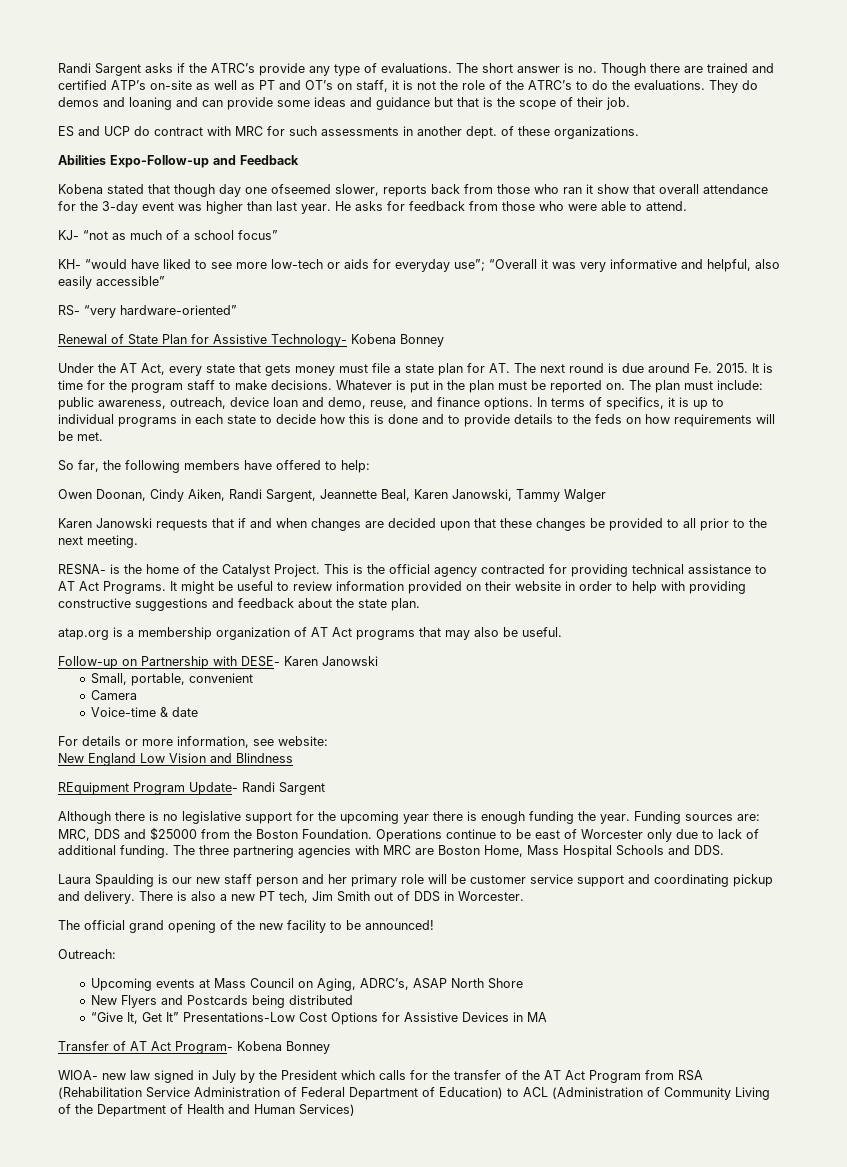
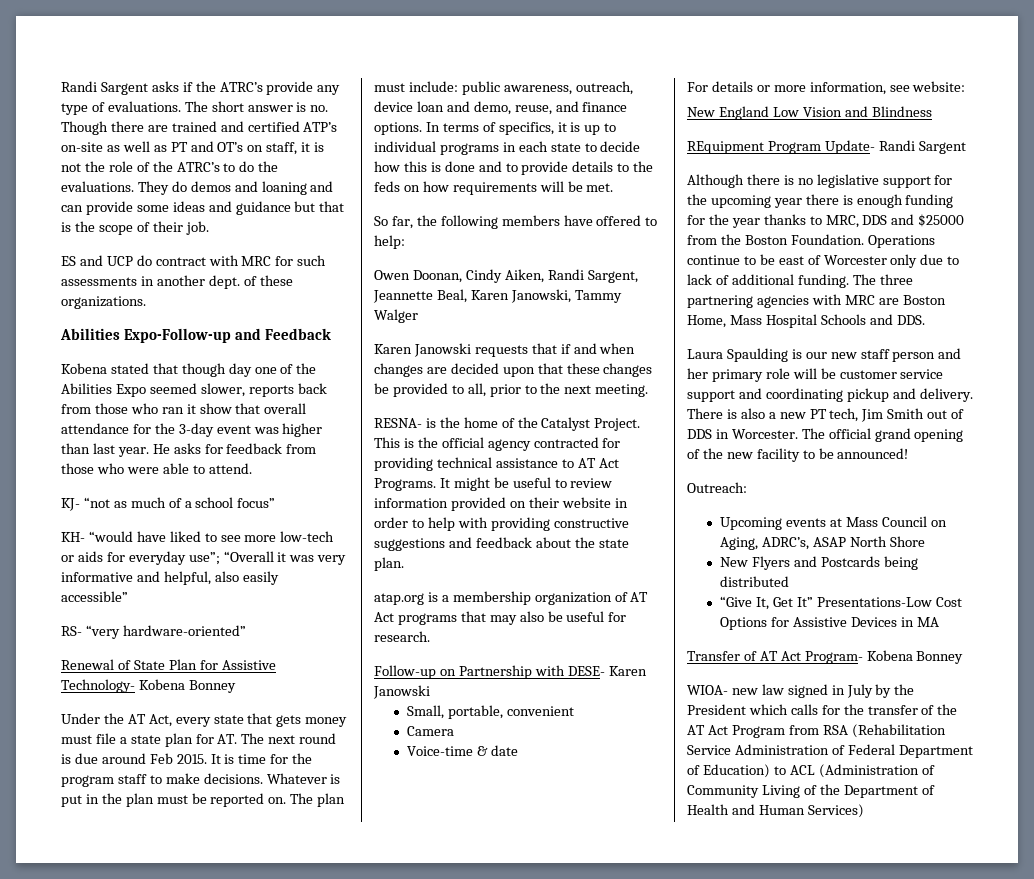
- Kobena stated that though day one ofseemed slower, reports back from those who ran it show that overall attendance for the 3-day event was higher than last year.
+ Kobena stated that though day one of the Abilities Expo seemed slower, reports back from those who ran it show that overall attendance for the 3-day event was higher than last year.
- Under the AT Act, every state that gets money must file a state plan for AT. The next round is due around Fe. 2015.
+ Under the AT Act, every state that gets money must file a state plan for AT. The next round is due around Feb 2015.
- Karen Janowski requests that if and when changes are decided upon that these changes be provided to all prior to the next meeting.
+ Karen Janowski requests that if and when changes are decided upon that these changes be provided to all, prior to the next meeting.
- atap.org is a membership organization of AT Act programs that may also be useful.
+ atap.org is a membership organization of AT Act programs that may also be useful for research.
- Although there is no legislative support for the upcoming year there is enough funding the year. Funding sources are: MRC, DDS and $25000 from the Boston Foundation.
+ Although there is no legislative support for the upcoming year there is enough funding for the year thanks to MRC, DDS and $25000 from the Boston Foundation.
- There is also a new PT tech, Jim Smith out of DDS in Worcester.
- The official grand opening of the new facility to be announced!
+ There is also a new PT tech, Jim Smith out of DDS in Worcester. The official grand opening of the new facility to be announced!

